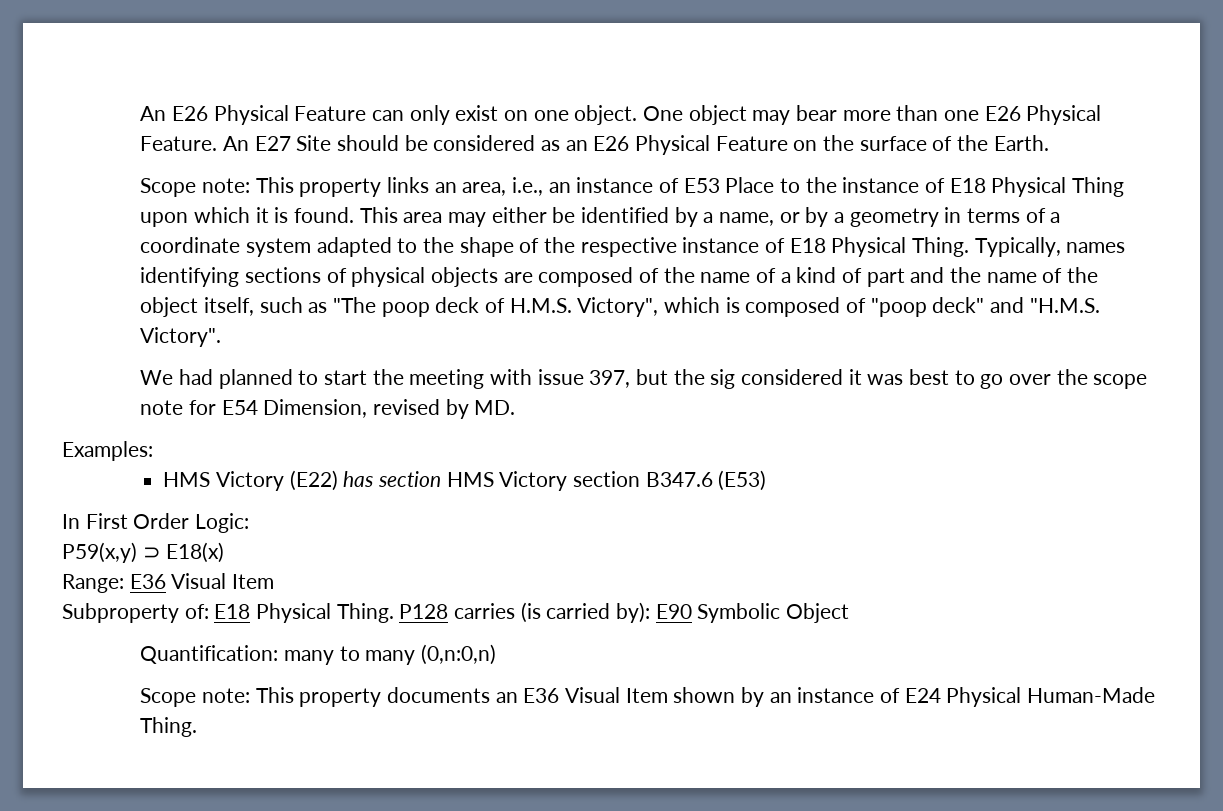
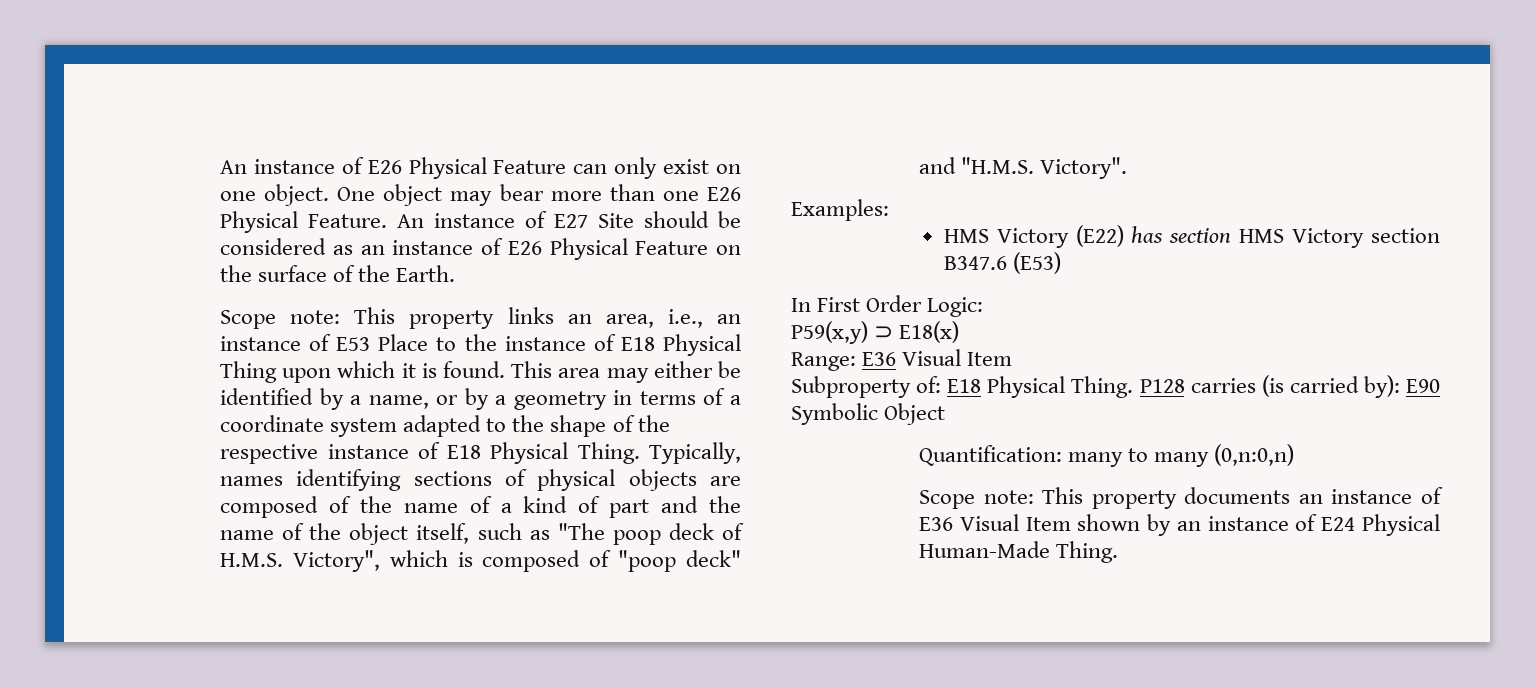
- An E26 Physical Feature can only exist on one object.
+ An instance of E26 Physical Feature can only exist on one object.
- An E27 Site should be considered as an E26 Physical Feature on the surface of the Earth.
+ An instance of E27 Site should be considered as an instance of E26 Physical Feature on the surface of the Earth.
- We had planned to start the meeting with issue 397, but the sig considered it was best to go over the scope note for E54 Dimension, revised by MD.
- Scope note: This property documents an E36 Visual Item shown by an instance of E24 Physical Human-Made Thing.
+ Scope note: This property documents an instance of E36 Visual Item shown by an instance of E24 Physical Human-Made Thing.

